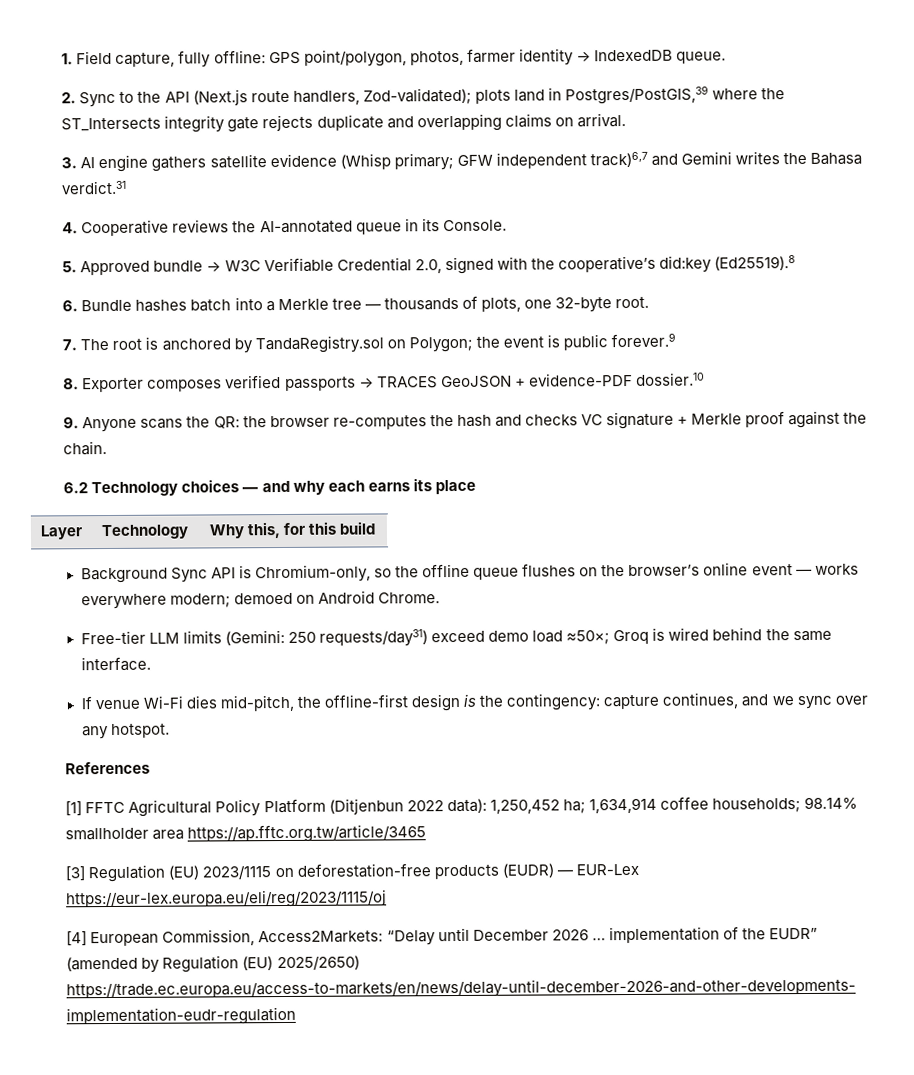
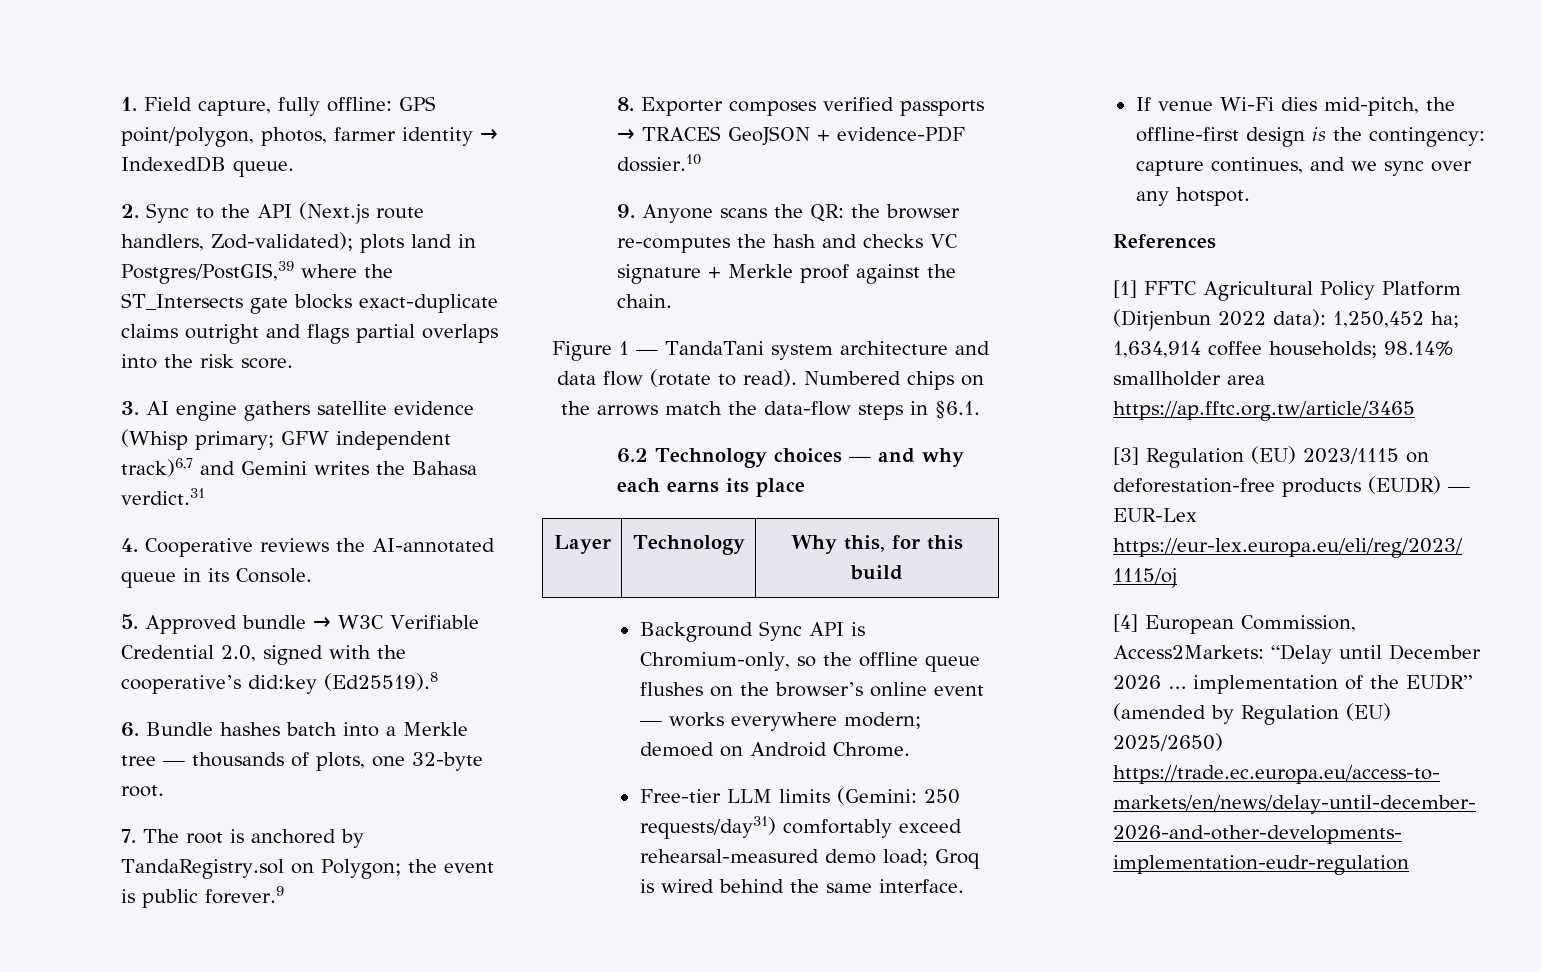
- 2. Sync to the API (Next.js route handlers, Zod-validated); plots land in Postgres/PostGIS,39 where the ST_Intersects integrity gate rejects duplicate and overlapping claims on arrival.
+ 2. Sync to the API (Next.js route handlers, Zod-validated); plots land in Postgres/PostGIS,39 where the ST_Intersects gate blocks exact-duplicate claims outright and flags partial overlaps into the risk score.
+ Figure 1 — TandaTani system architecture and data flow (rotate to read). Numbered chips on the arrows match the data-flow steps in §6.1.
- Free-tier LLM limits (Gemini: 250 requests/day31) exceed demo load ≈50×; Groq is wired behind the same interface.
+ Free-tier LLM limits (Gemini: 250 requests/day31) comfortably exceed rehearsal-measured demo load; Groq is wired behind the same interface.

